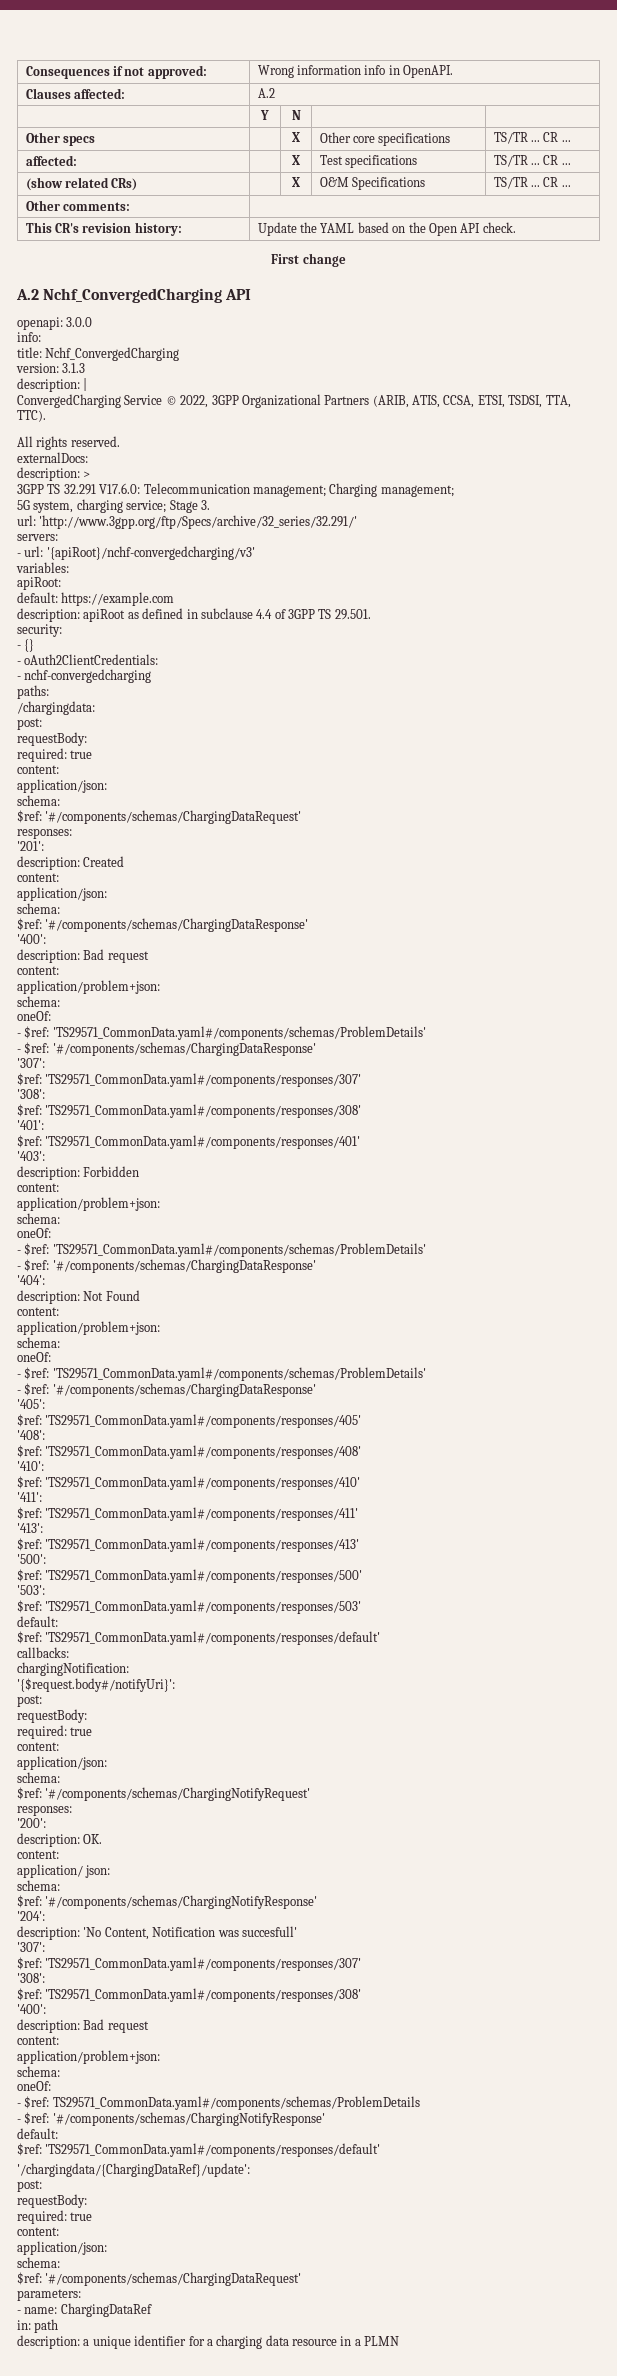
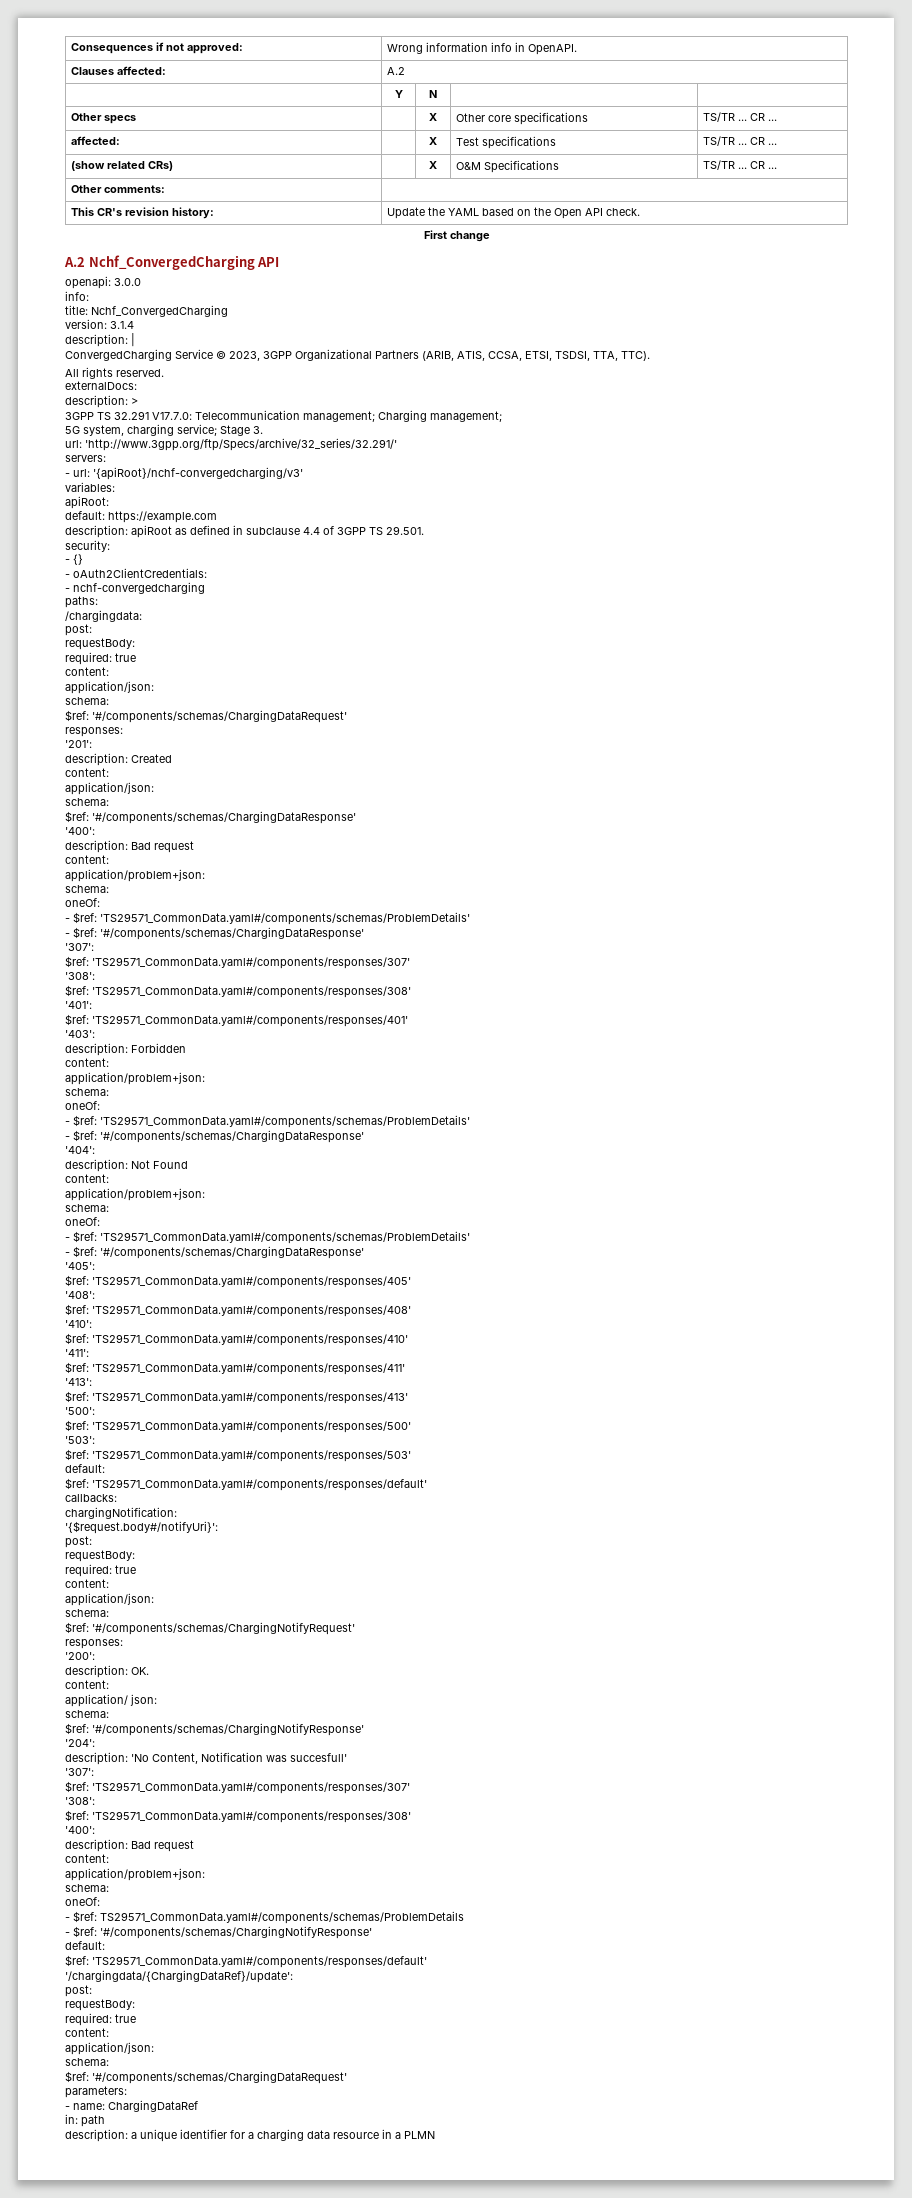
- version: 3.1.3
+ version: 3.1.4
- ConvergedCharging Service © 2022, 3GPP Organizational Partners (ARIB, ATIS, CCSA, ETSI, TSDSI, TTA, TTC).
+ ConvergedCharging Service © 2023, 3GPP Organizational Partners (ARIB, ATIS, CCSA, ETSI, TSDSI, TTA, TTC).
- 3GPP TS 32.291 V17.6.0: Telecommunication management; Charging management;
+ 3GPP TS 32.291 V17.7.0: Telecommunication management; Charging management;

